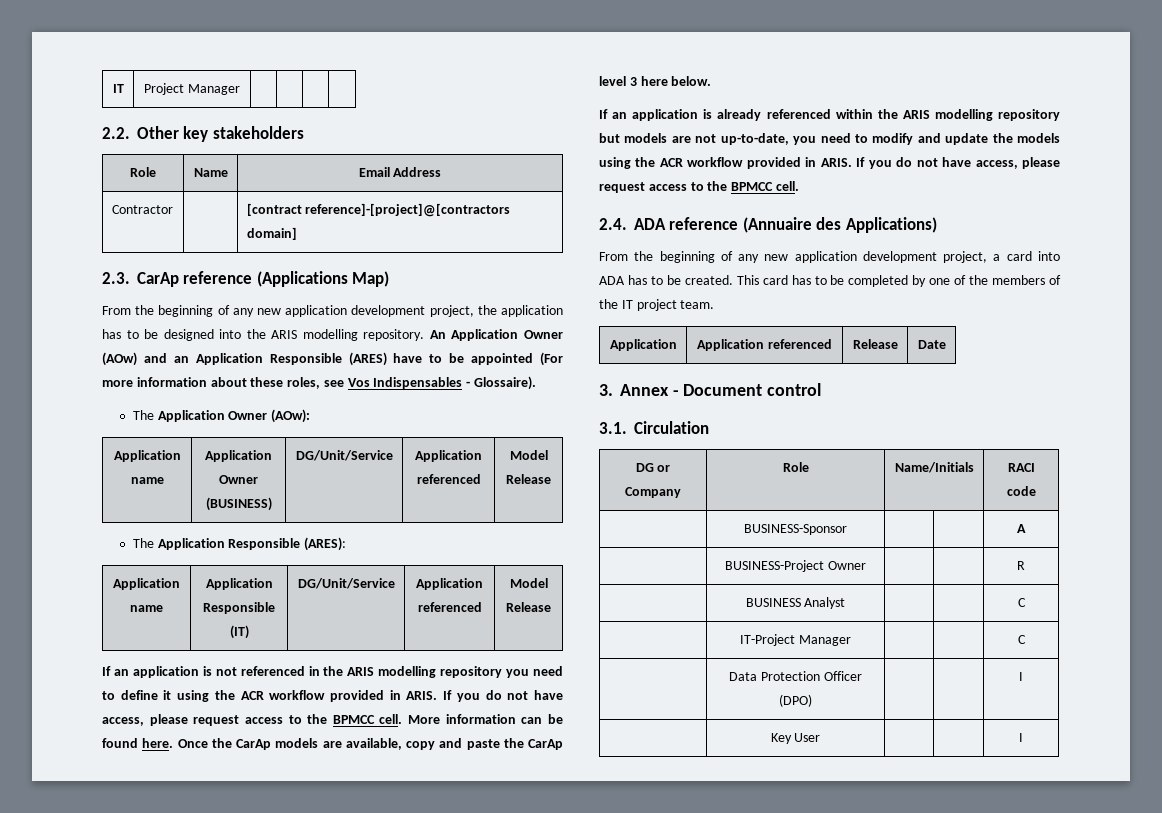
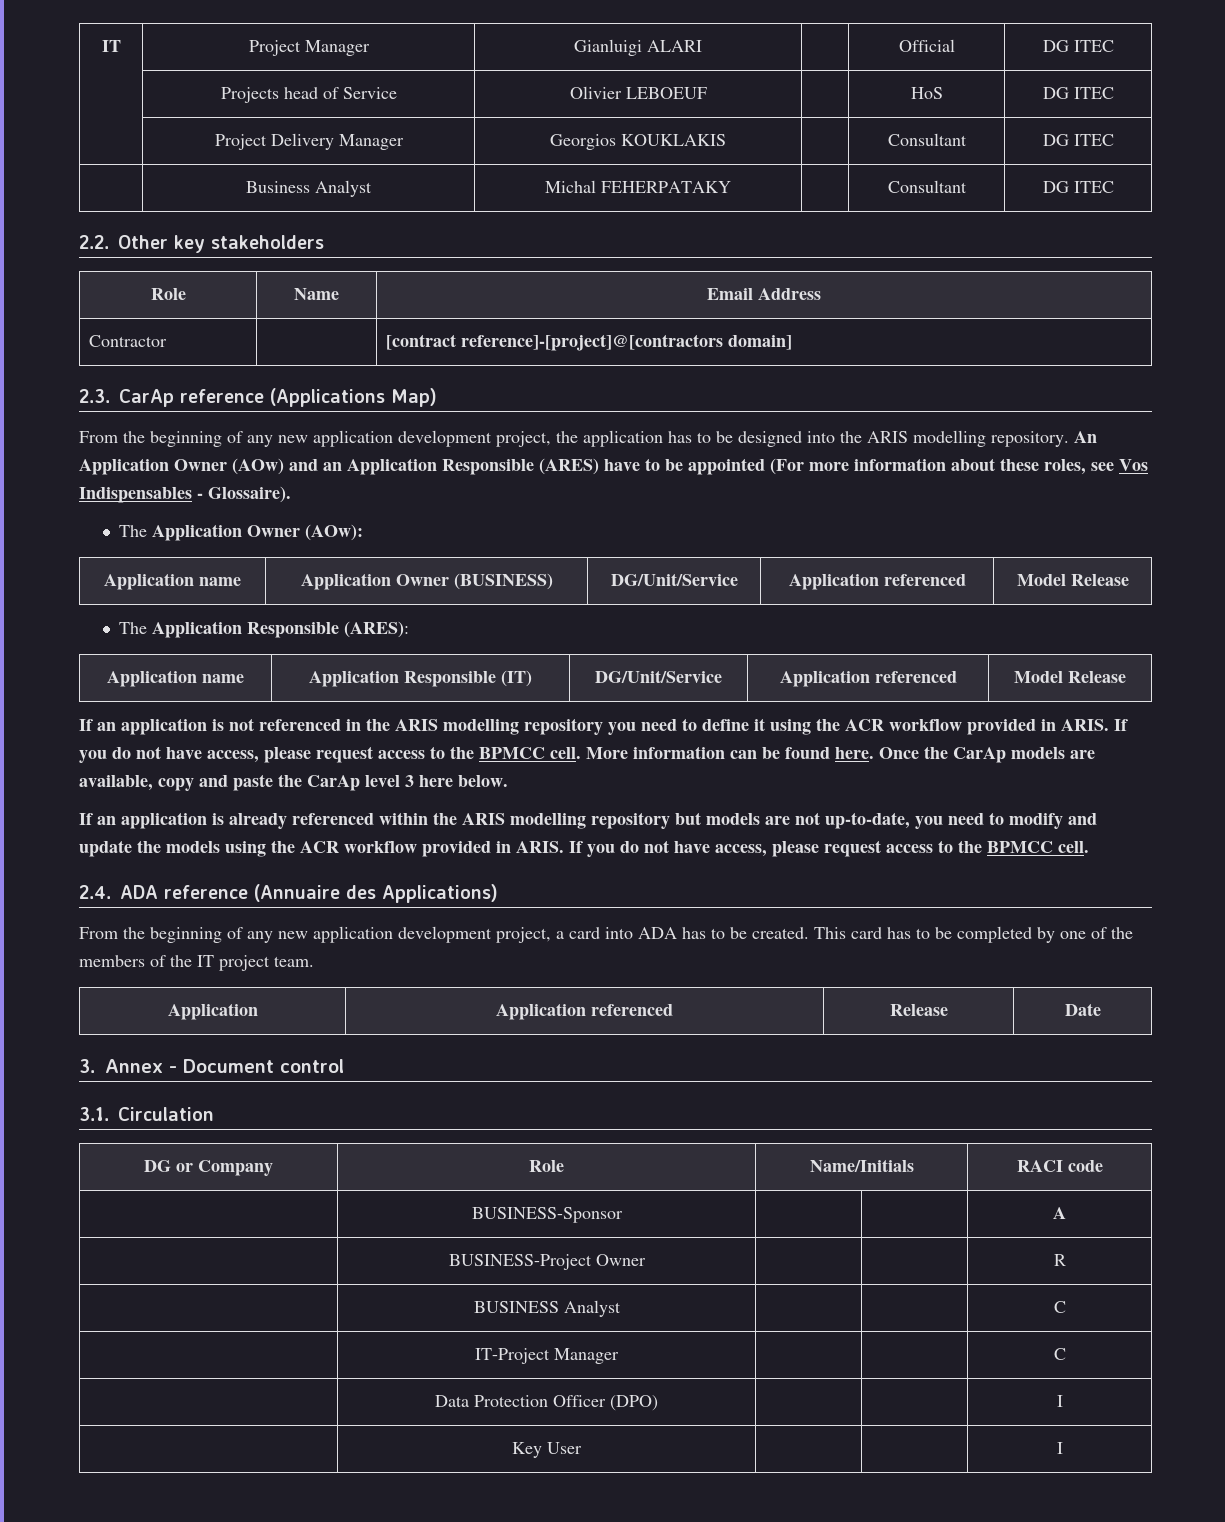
- IT | Project Manager | | | |
+ IT | Project Manager | Gianluigi ALARI | | Official | DG ITEC
+ | Projects head of Service | Olivier LEBOEUF | | HoS | DG ITEC
+ | Project Delivery Manager | Georgios KOUKLAKIS | | Consultant | DG ITEC
+ | Business Analyst | Michal FEHERPATAKY | | Consultant | DG ITEC

